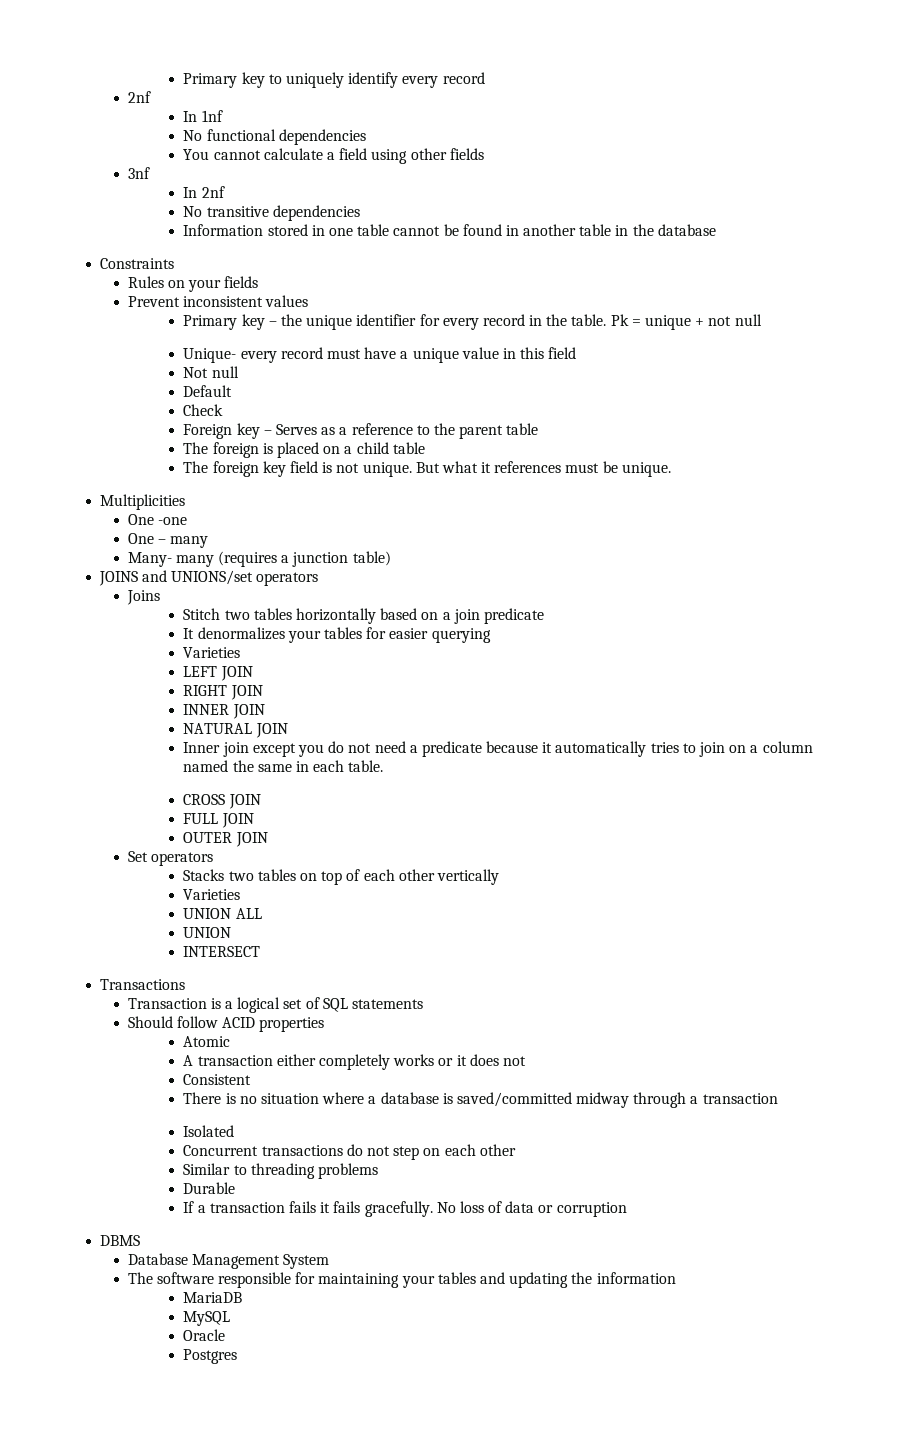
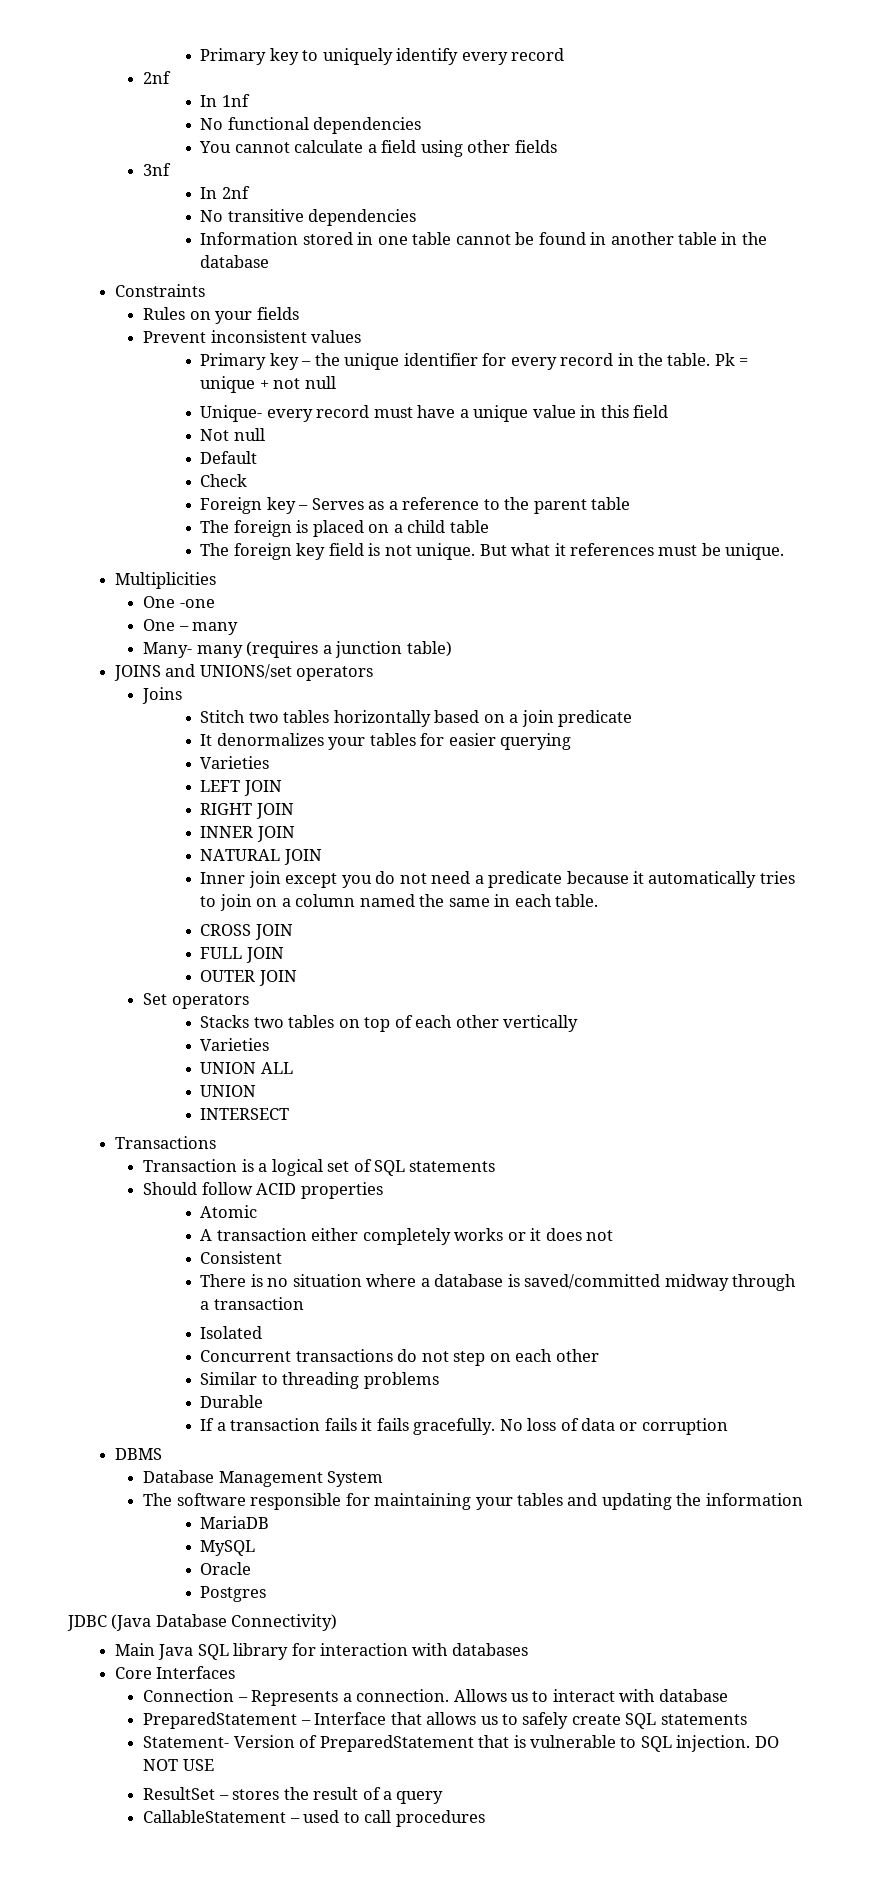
+ JDBC (Java Database Connectivity)
+ Main Java SQL library for interaction with databases
+ Core Interfaces
+ Connection – Represents a connection. Allows us to interact with database
+ PreparedStatement – Interface that allows us to safely create SQL statements
+ Statement- Version of PreparedStatement that is vulnerable to SQL injection. DO NOT USE
+ ResultSet – stores the result of a query
+ CallableStatement – used to call procedures

